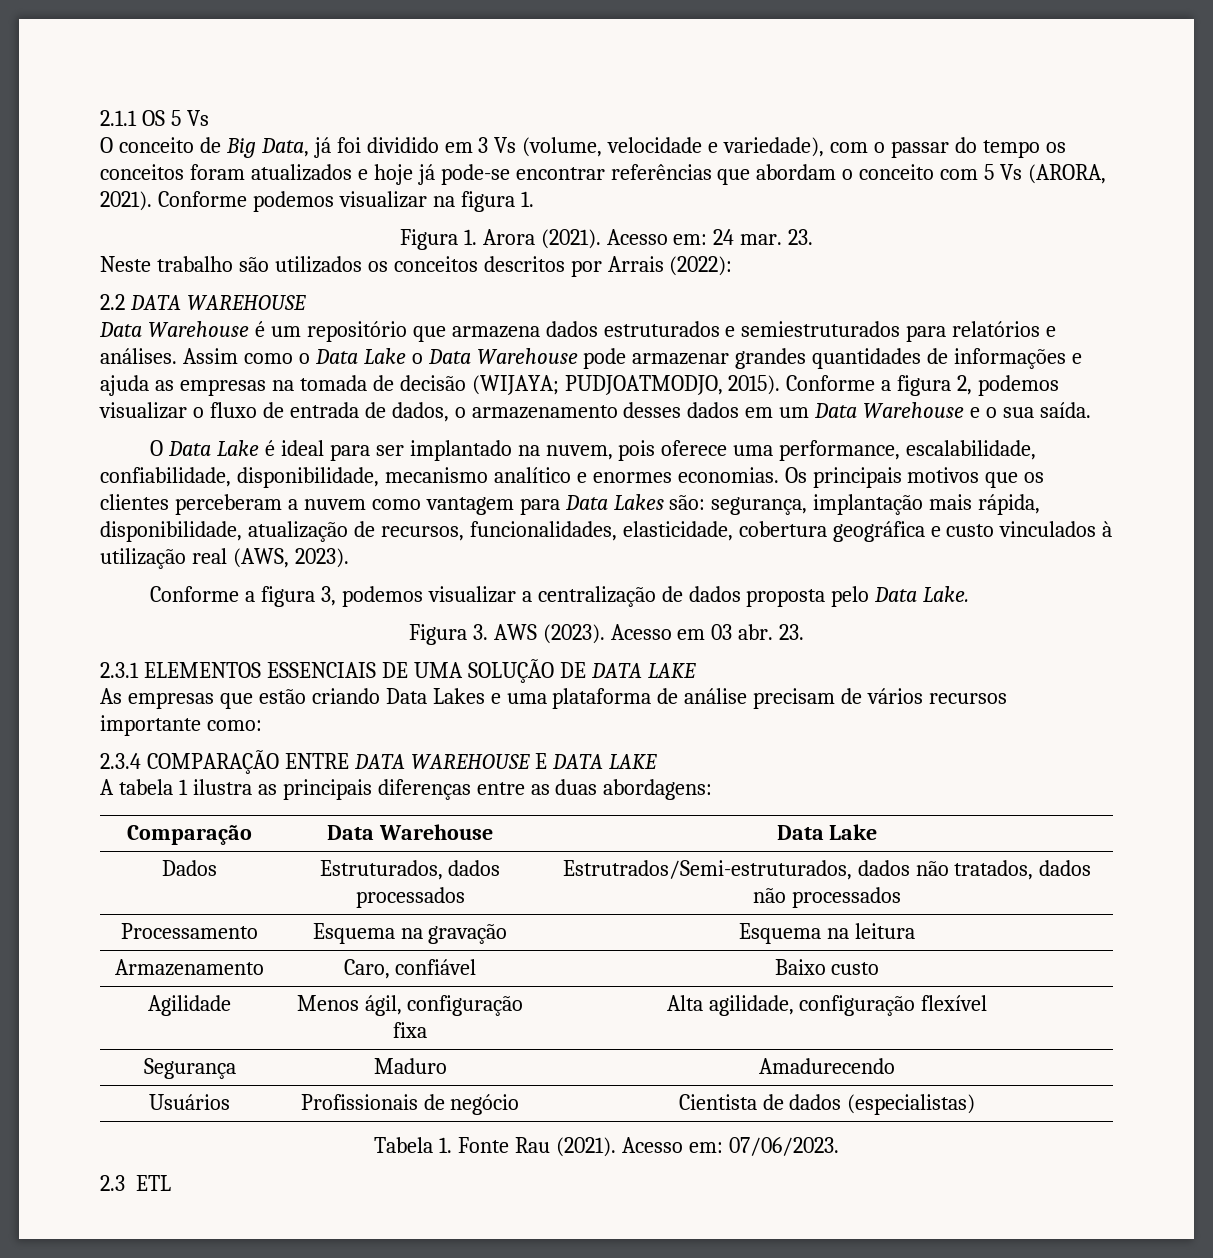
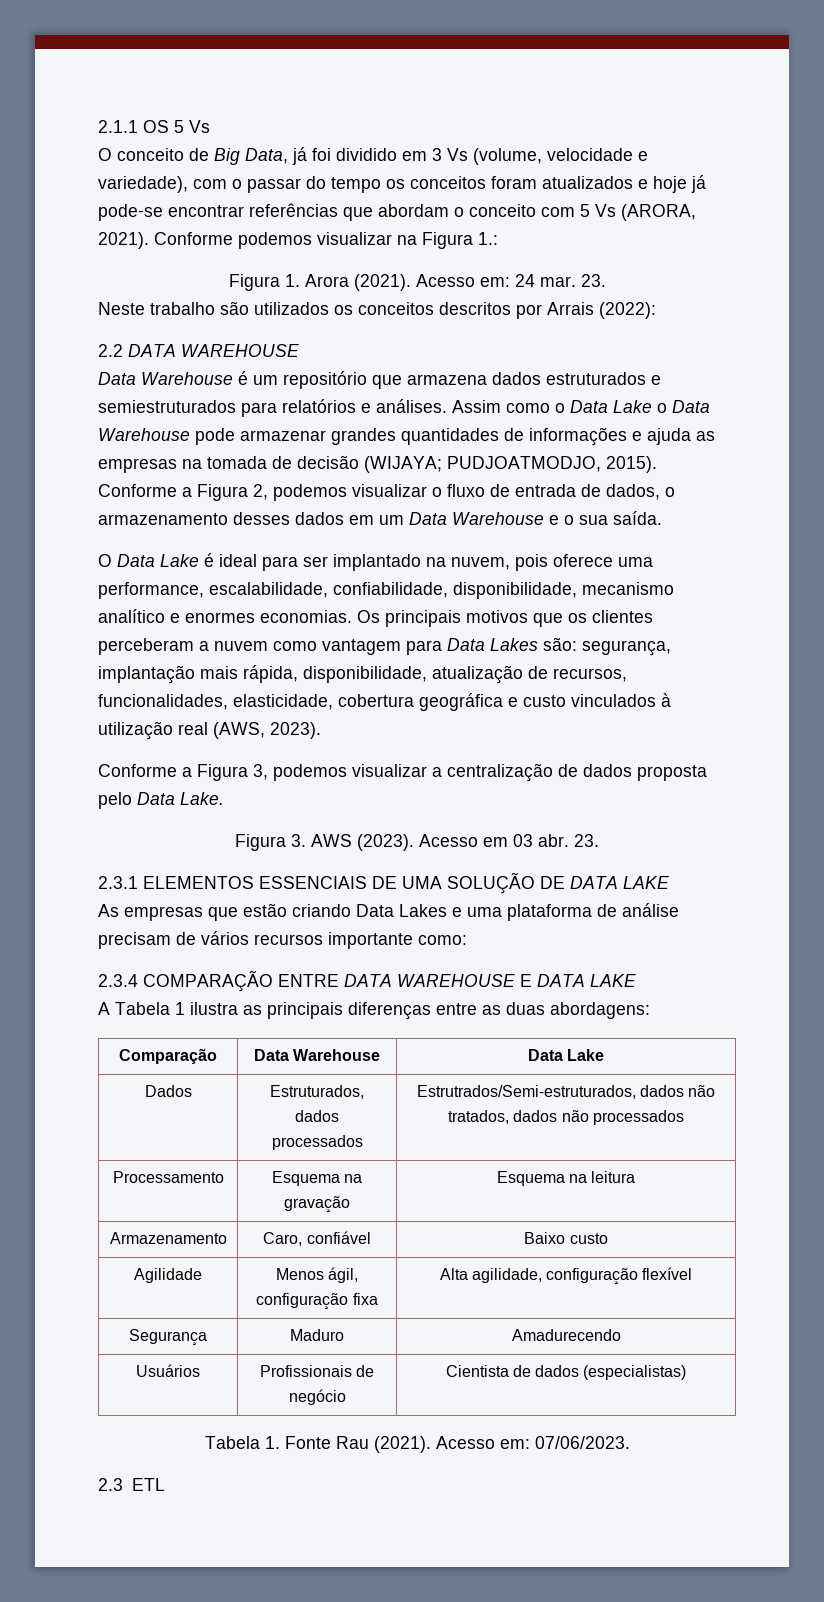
- Conforme podemos visualizar na figura 1.
+ Conforme podemos visualizar na Figura 1.:
- Conforme a figura 2, podemos visualizar o fluxo de entrada de dados, o armazenamento desses dados em um Data Warehouse e o sua saída.
+ Conforme a Figura 2, podemos visualizar o fluxo de entrada de dados, o armazenamento desses dados em um Data Warehouse e o sua saída.
- Conforme a figura 3, podemos visualizar a centralização de dados proposta pelo Data Lake.
+ Conforme a Figura 3, podemos visualizar a centralização de dados proposta pelo Data Lake.
- A tabela 1 ilustra as principais diferenças entre as duas abordagens:
+ A Tabela 1 ilustra as principais diferenças entre as duas abordagens:

